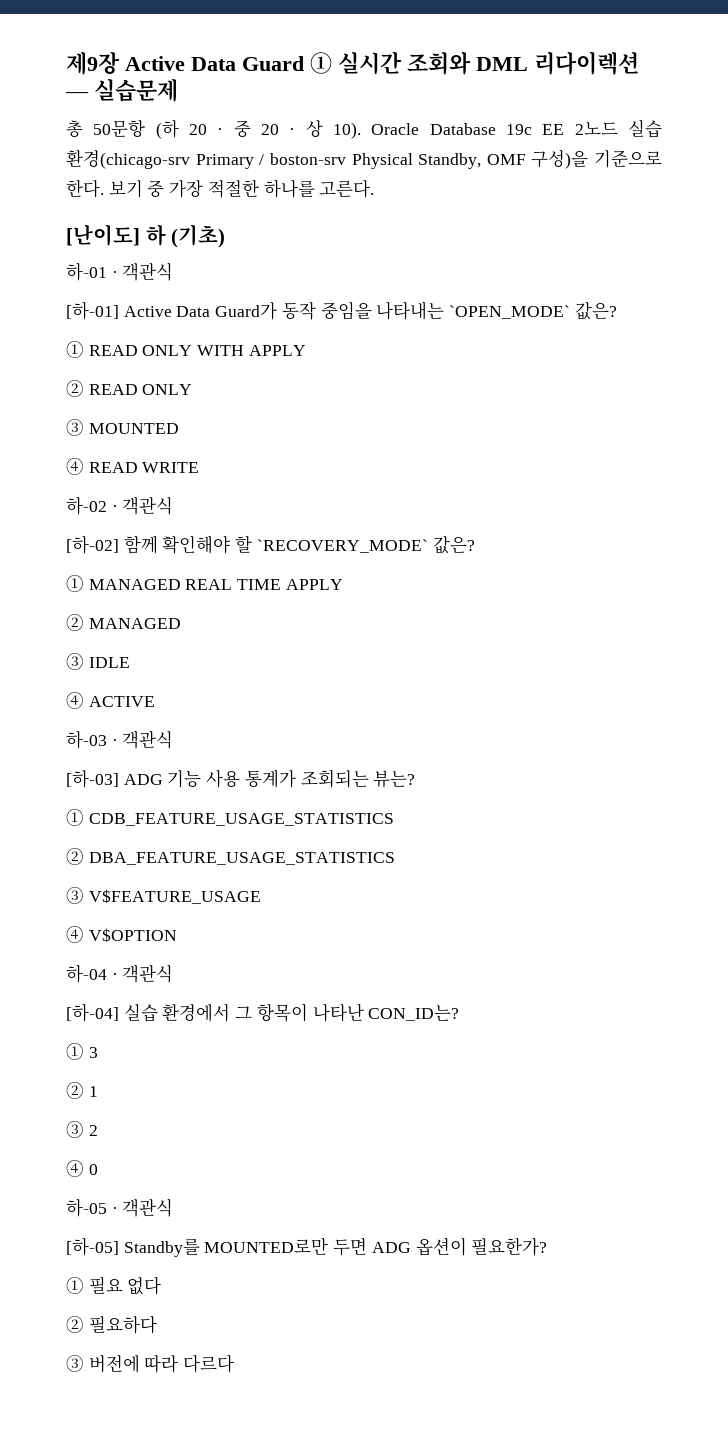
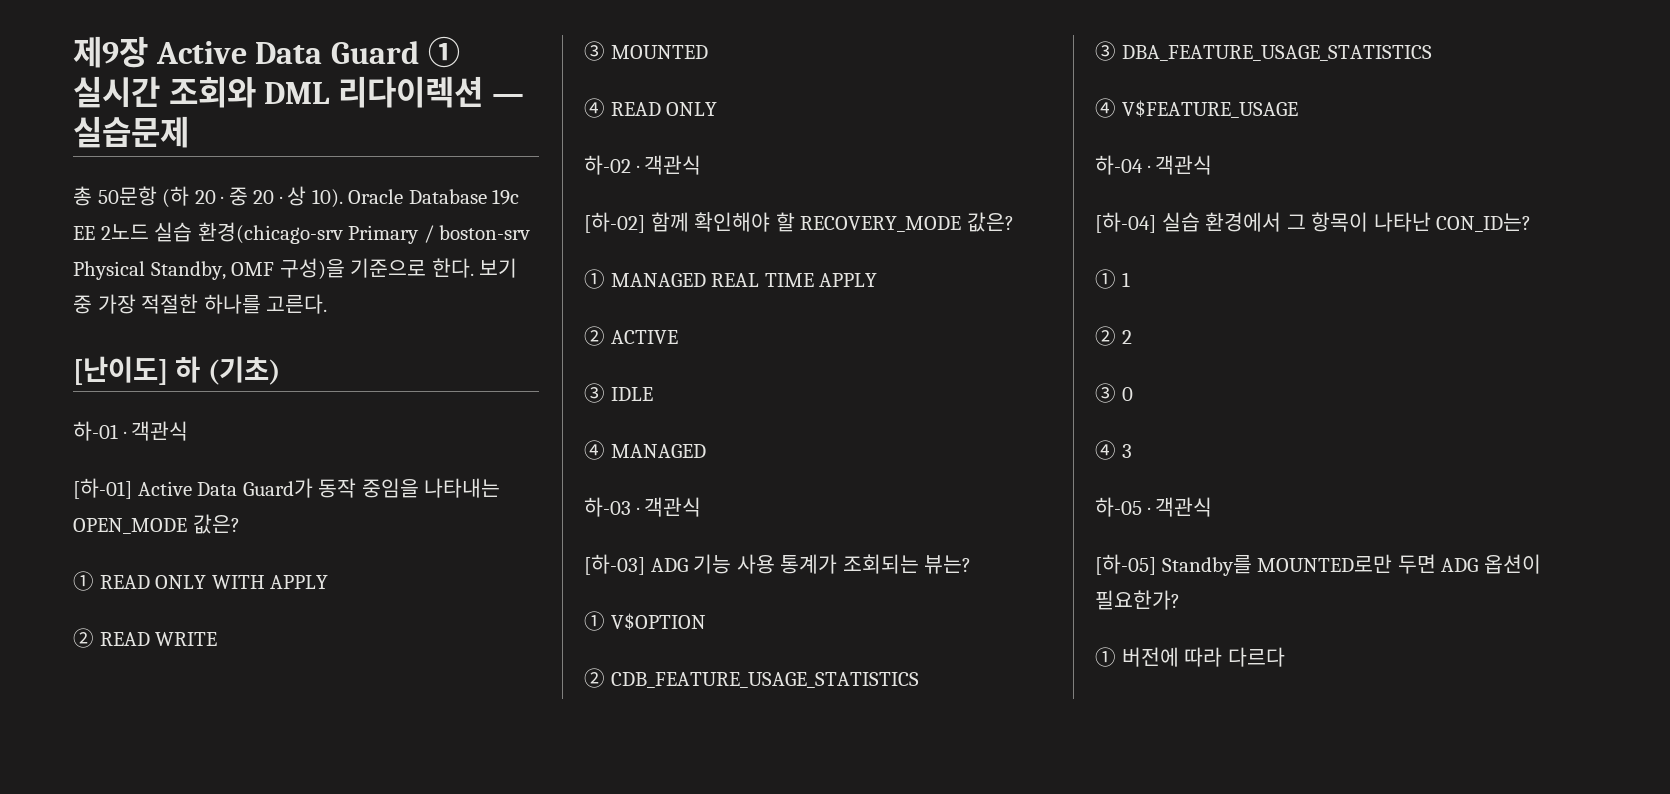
- [하-01] Active Data Guard가 동작 중임을 나타내는 `OPEN_MODE` 값은?
+ [하-01] Active Data Guard가 동작 중임을 나타내는 OPEN_MODE 값은?
- ② READ ONLY
+ ② READ WRITE
- ④ READ WRITE
+ ④ READ ONLY
- [하-02] 함께 확인해야 할 `RECOVERY_MODE` 값은?
+ [하-02] 함께 확인해야 할 RECOVERY_MODE 값은?
- ② MANAGED
+ ② ACTIVE
- ④ ACTIVE
+ ④ MANAGED
- ① CDB_FEATURE_USAGE_STATISTICS
+ ① V$OPTION
+ ② CDB_FEATURE_USAGE_STATISTICS
- ② DBA_FEATURE_USAGE_STATISTICS
+ ③ DBA_FEATURE_USAGE_STATISTICS
- ③ V$FEATURE_USAGE
+ ④ V$FEATURE_USAGE
- ④ V$OPTION
- ① 3
- ② 1
- ③ 2
- ④ 0
+ ① 1
+ ② 2
+ ③ 0
+ ④ 3
- ① 필요 없다
- ② 필요하다
- ③ 버전에 따라 다르다
+ ① 버전에 따라 다르다

